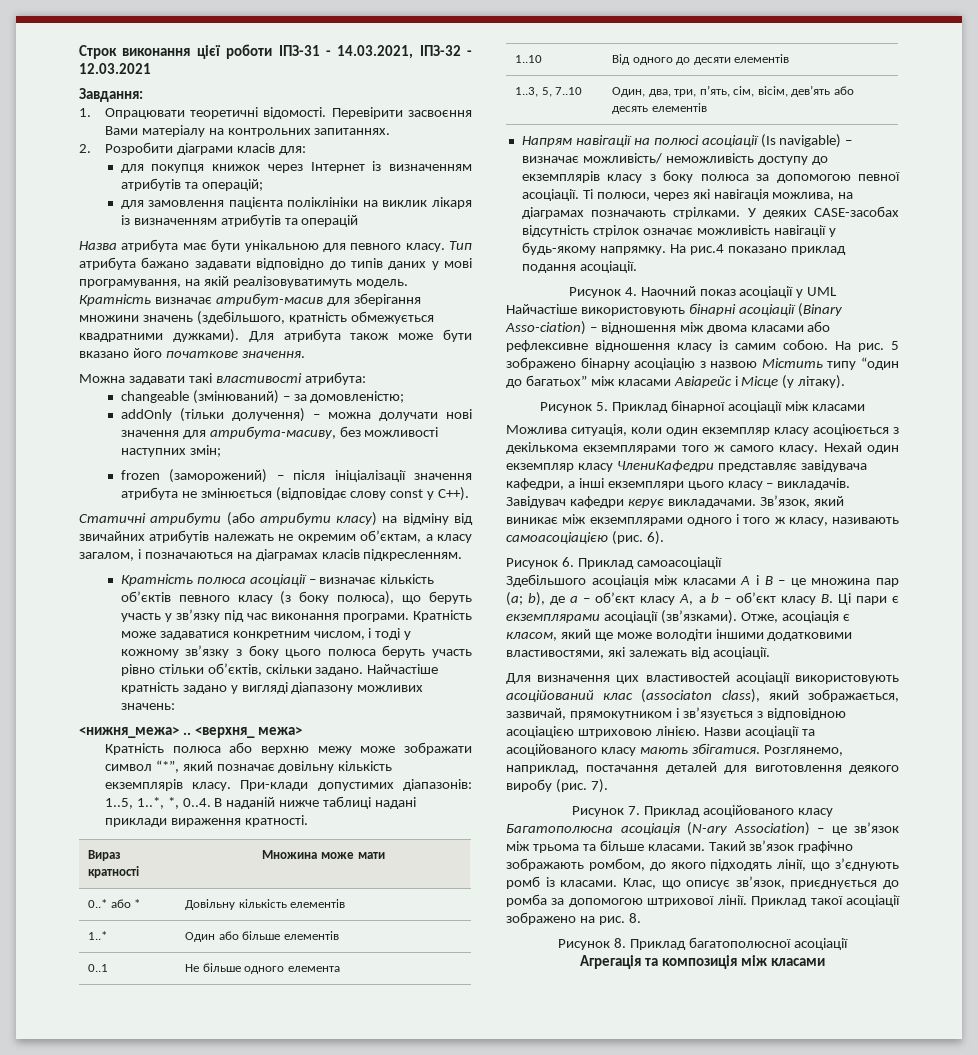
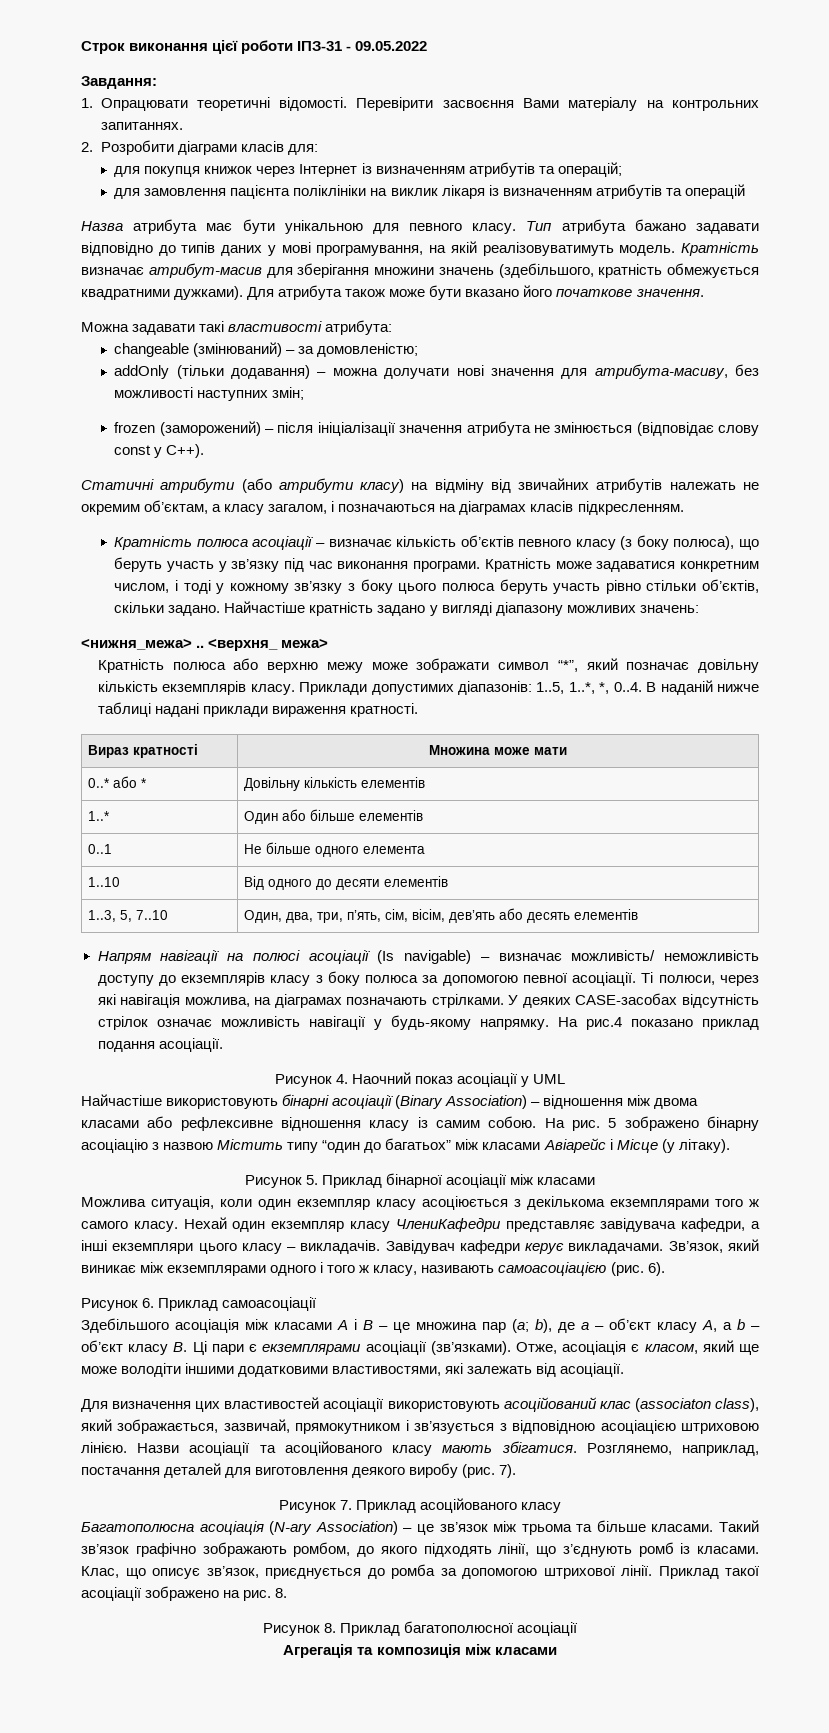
- Строк виконання цієї роботи ІПЗ-31 - 14.03.2021, ІПЗ-32 - 12.03.2021
+ Строк виконання цієї роботи ІПЗ-31 - 09.05.2022
- addOnly (тільки долучення) – можна долучати нові значення для атрибута-масиву, без можливості наступних змін;
+ addOnly (тільки додавання) – можна долучати нові значення для атрибута-масиву, без можливості наступних змін;
- При-клади допустимих діапазонів: 1..5, 1..*, *, 0..4. В наданій нижче таблиці надані приклади вираження кратності.
+ Приклади допустимих діапазонів: 1..5, 1..*, *, 0..4. В наданій нижче таблиці надані приклади вираження кратності.
- Найчастіше використовують бінарні асоціації (Binary Asso-ciation) – відношення між двома класами або рефлексивне відношення класу із самим собою.
+ Найчастіше використовують бінарні асоціації (Binary Association) – відношення між двома класами або рефлексивне відношення класу із самим собою.

